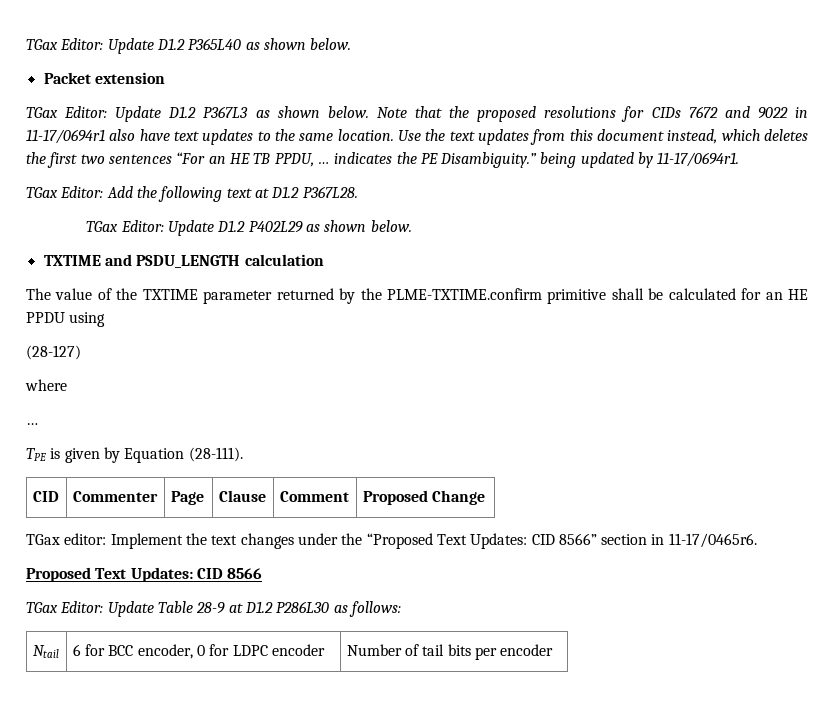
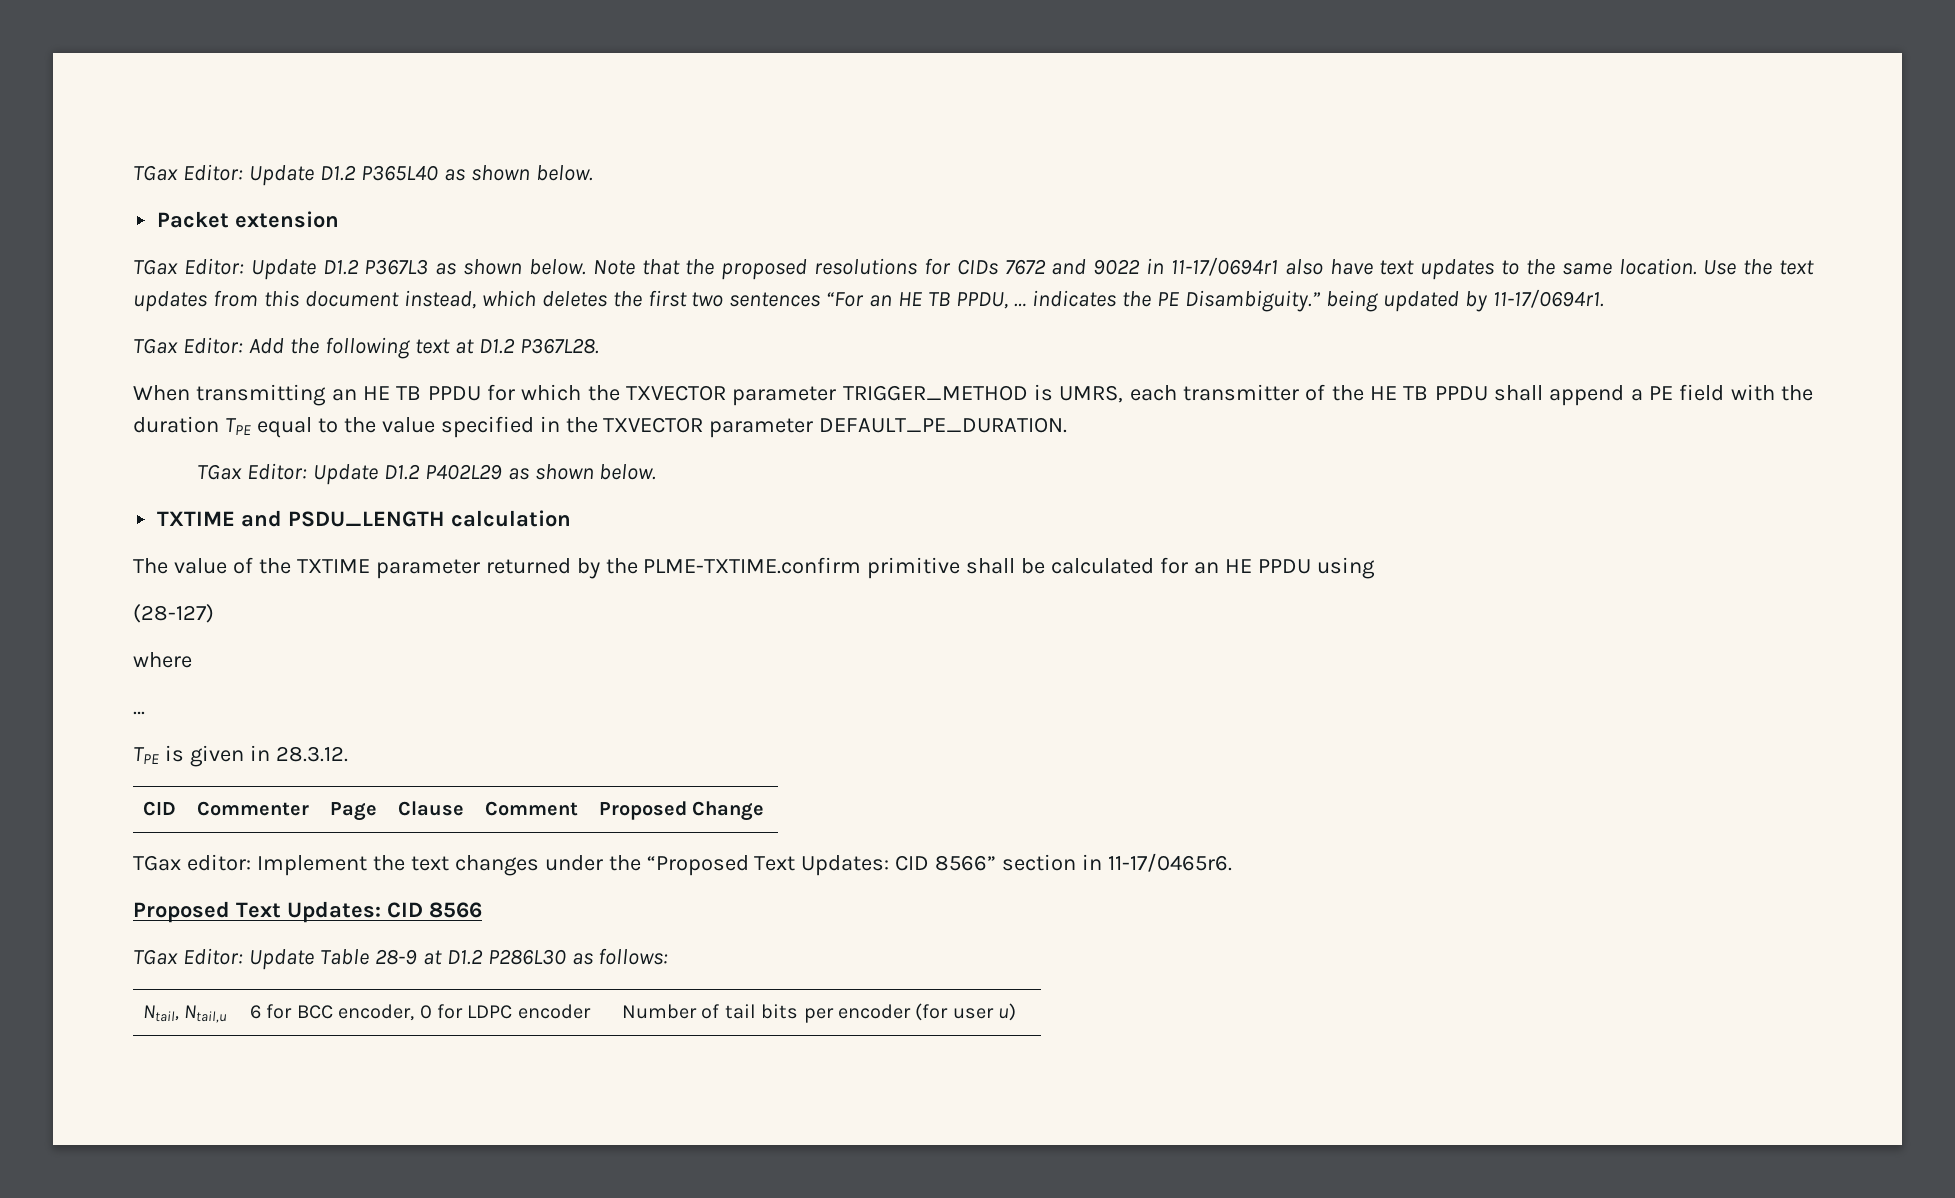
+ When transmitting an HE TB PPDU for which the TXVECTOR parameter TRIGGER_METHOD is UMRS, each transmitter of the HE TB PPDU shall append a PE field with the duration TPE equal to the value specified in the TXVECTOR parameter DEFAULT_PE_DURATION.
- TPE is given by Equation (28-111).
+ TPE is given in 28.3.12.
- Ntail | 6 for BCC encoder, 0 for LDPC encoder | Number of tail bits per encoder
+ Ntail, Ntail,u | 6 for BCC encoder, 0 for LDPC encoder | Number of tail bits per encoder (for user u)

